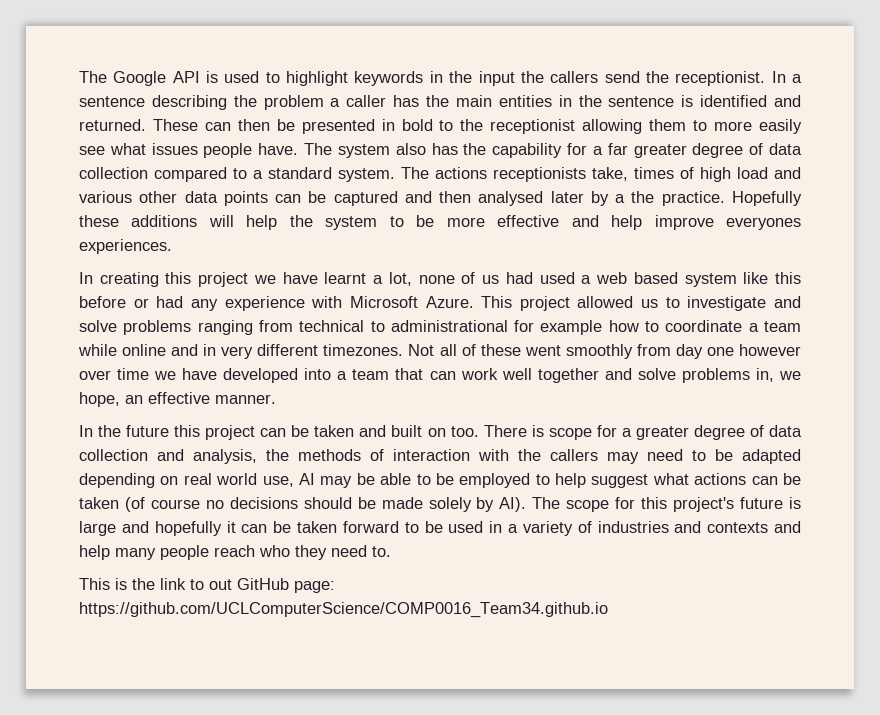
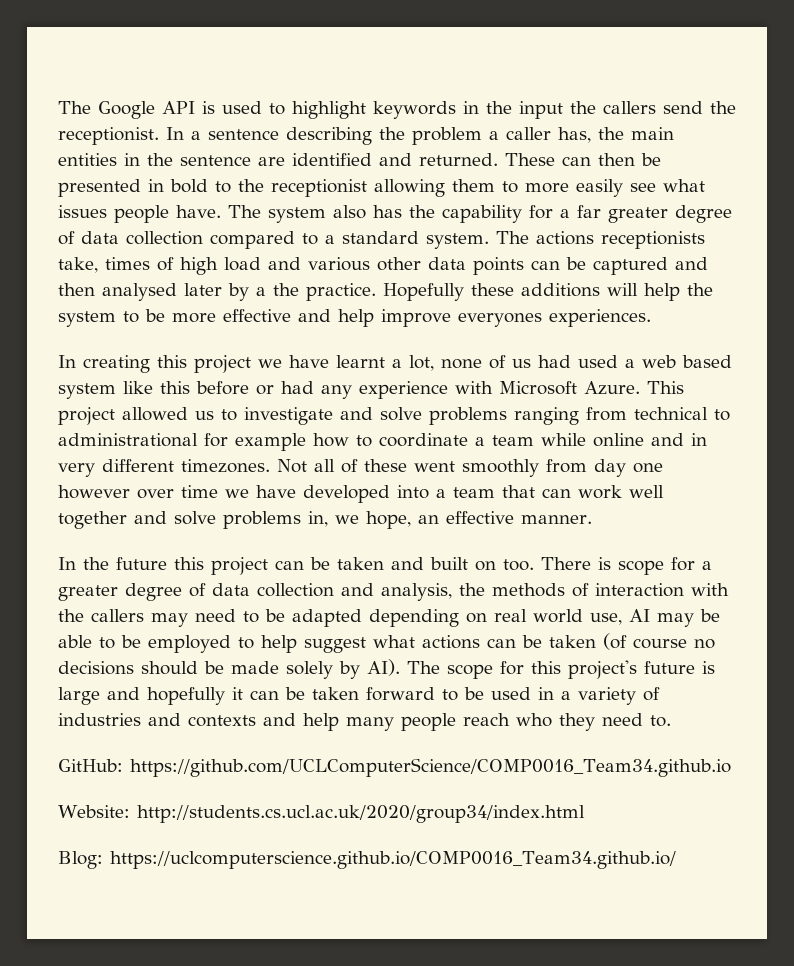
- In a sentence describing the problem a caller has the main entities in the sentence is identified and returned.
+ In a sentence describing the problem a caller has, the main entities in the sentence are identified and returned.
- This is the link to out GitHub page: https://github.com/UCLComputerScience/COMP0016_Team34.github.io
+ GitHub: https://github.com/UCLComputerScience/COMP0016_Team34.github.io
+ Website: http://students.cs.ucl.ac.uk/2020/group34/index.html
+ Blog: https://uclcomputerscience.github.io/COMP0016_Team34.github.io/

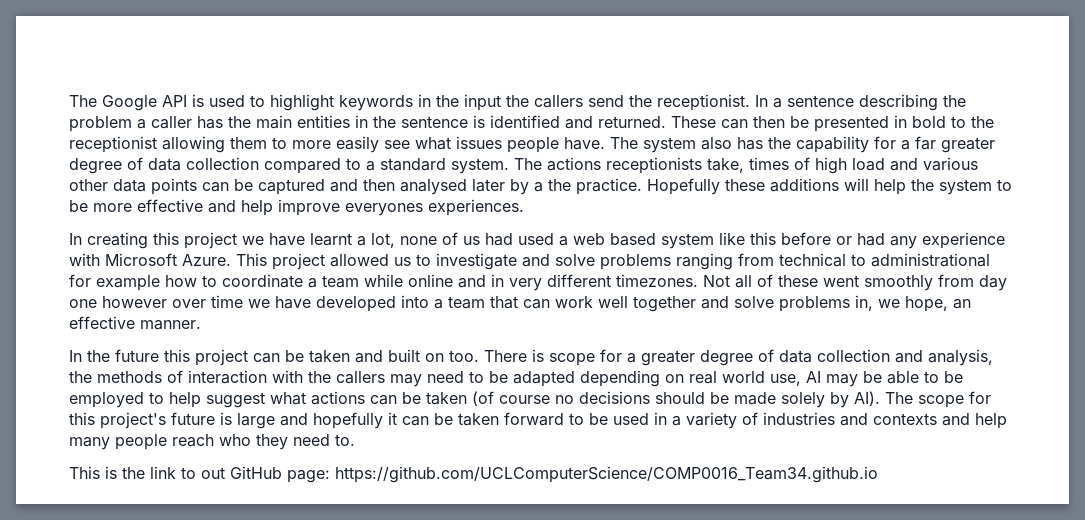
- In a sentence describing the problem a caller has, the main entities in the sentence are identified and returned.
+ In a sentence describing the problem a caller has the main entities in the sentence is identified and returned.
- GitHub: https://github.com/UCLComputerScience/COMP0016_Team34.github.io
- Website: http://students.cs.ucl.ac.uk/2020/group34/index.html
- Blog: https://uclcomputerscience.github.io/COMP0016_Team34.github.io/
+ This is the link to out GitHub page: https://github.com/UCLComputerScience/COMP0016_Team34.github.io

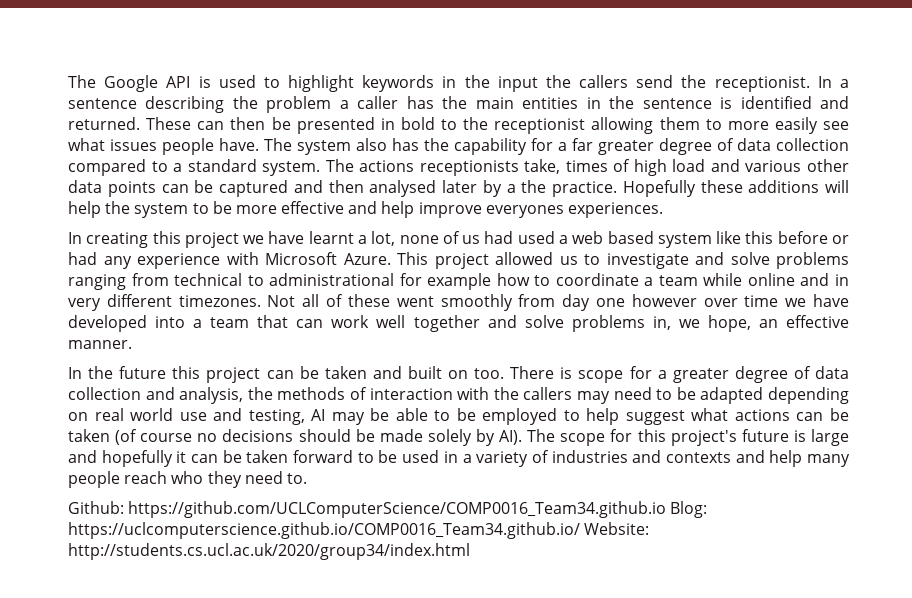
- There is scope for a greater degree of data collection and analysis, the methods of interaction with the callers may need to be adapted depending on real world use, AI may be able to be employed to help suggest what actions can be taken (of course no decisions should be made solely by AI). The scope for this project's future is large and hopefully it can be taken forward to be used in a variety of industries and contexts and help many people reach who they need to.
+ There is scope for a greater degree of data collection and analysis, the methods of interaction with the callers may need to be adapted depending on real world use and testing, AI may be able to be employed to help suggest what actions can be taken (of course no decisions should be made solely by AI). The scope for this project's future is large and hopefully it can be taken forward to be used in a variety of industries and contexts and help many people reach who they need to.
- This is the link to out GitHub page: https://github.com/UCLComputerScience/COMP0016_Team34.github.io
+ Github: https://github.com/UCLComputerScience/COMP0016_Team34.github.io Blog: https://uclcomputerscience.github.io/COMP0016_Team34.github.io/ Website: http://students.cs.ucl.ac.uk/2020/group34/index.html

